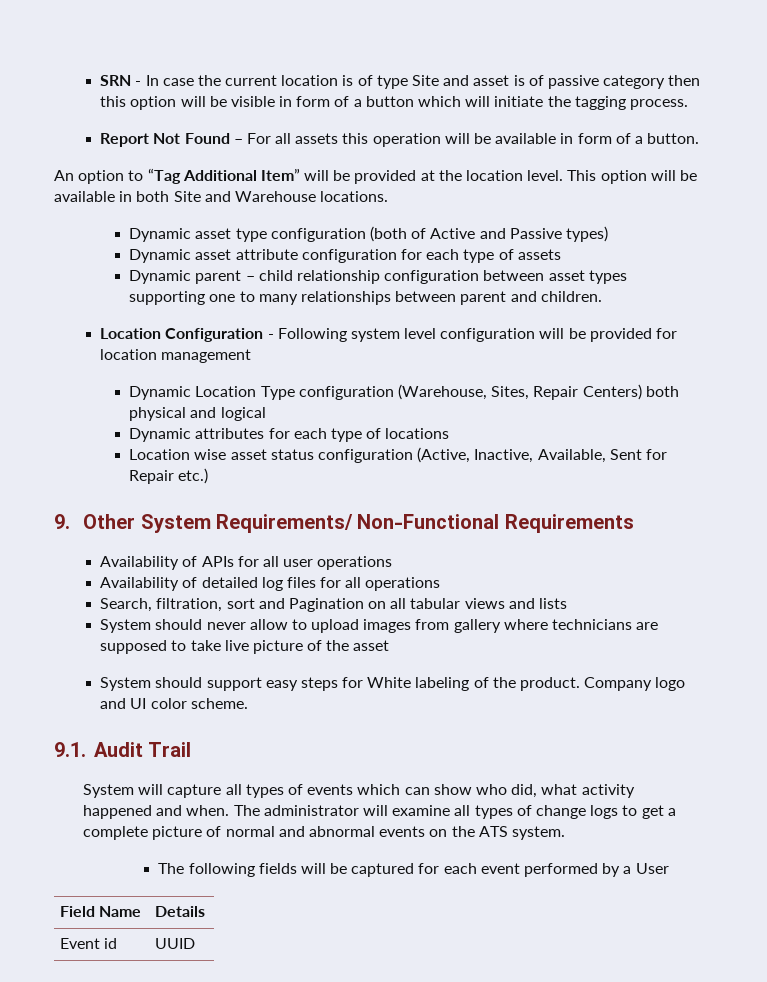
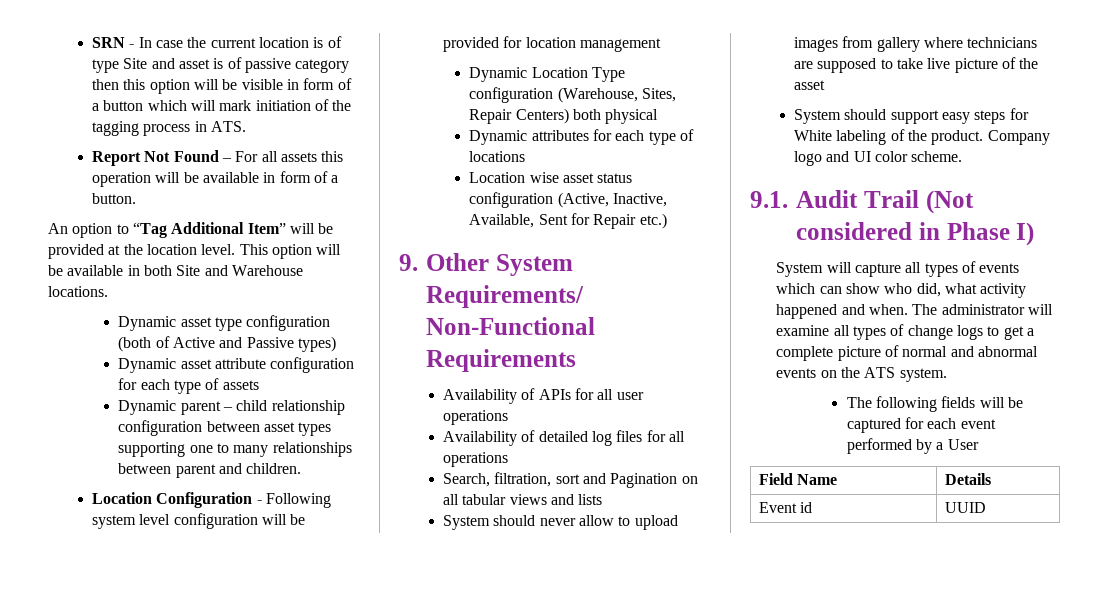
- SRN - In case the current location is of type Site and asset is of passive category then this option will be visible in form of a button which will initiate the tagging process.
+ SRN - In case the current location is of type Site and asset is of passive category then this option will be visible in form of a button which will mark initiation of the tagging process in ATS.
- Dynamic Location Type configuration (Warehouse, Sites, Repair Centers) both physical and logical
+ Dynamic Location Type configuration (Warehouse, Sites, Repair Centers) both physical
- 9.1. Audit Trail
+ 9.1. Audit Trail (Not considered in Phase I)

